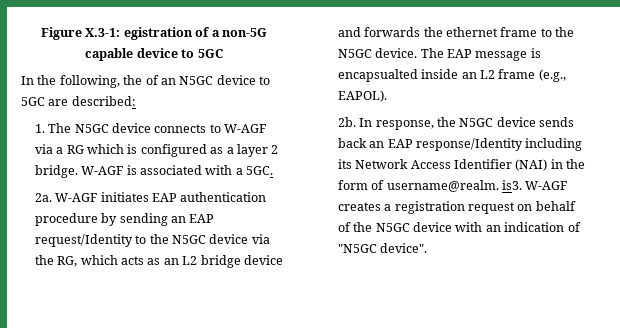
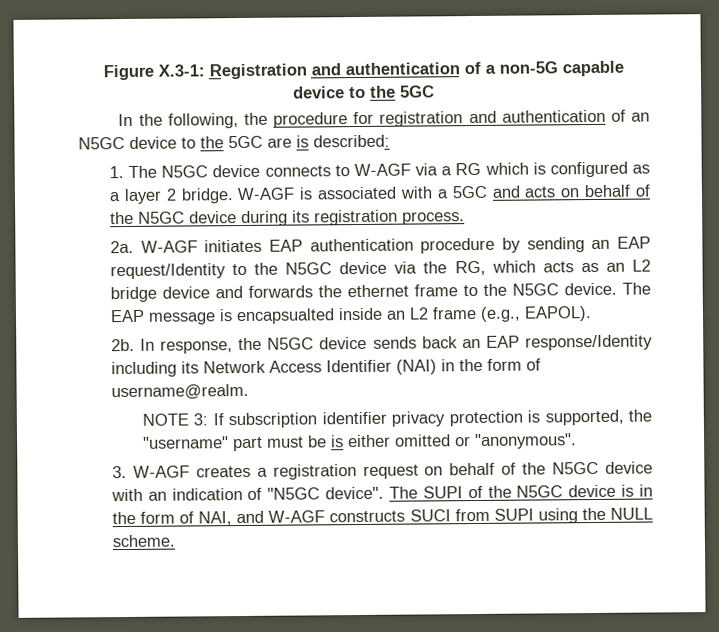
- Figure X.3-1: egistration of a non-5G capable device to 5GC
+ Figure X.3-1: Registration and authentication of a non-5G capable device to the 5GC
- In the following, the of an N5GC device to 5GC are described:
+ In the following, the procedure for registration and authentication of an N5GC device to the 5GC are is described:
- W-AGF is associated with a 5GC.
+ W-AGF is associated with a 5GC and acts on behalf of the N5GC device during its registration process.
- In response, the N5GC device sends back an EAP response/Identity including its Network Access Identifier (NAI) in the form of username@realm. is3. W-AGF creates a registration request on behalf of the N5GC device with an indication of "N5GC device".
+ In response, the N5GC device sends back an EAP response/Identity including its Network Access Identifier (NAI) in the form of username@realm.
+ NOTE 3: If subscription identifier privacy protection is supported, the "username" part must be is either omitted or "anonymous".
+ 3. W-AGF creates a registration request on behalf of the N5GC device with an indication of "N5GC device".
+ The SUPI of the N5GC device is in the form of NAI, and W-AGF constructs SUCI from SUPI using the NULL scheme.

